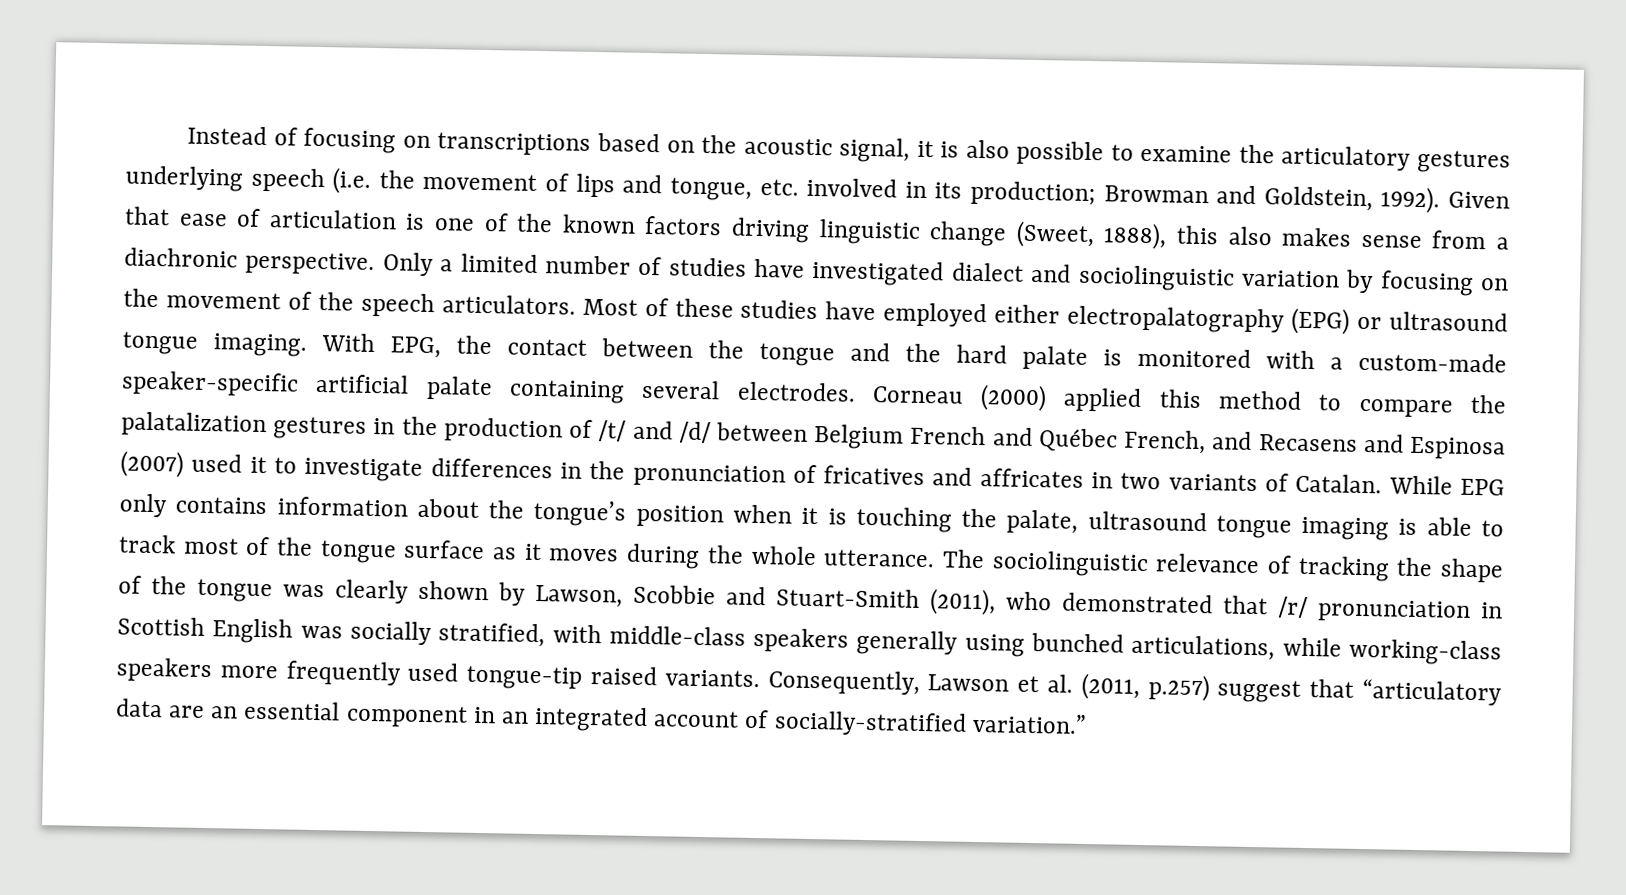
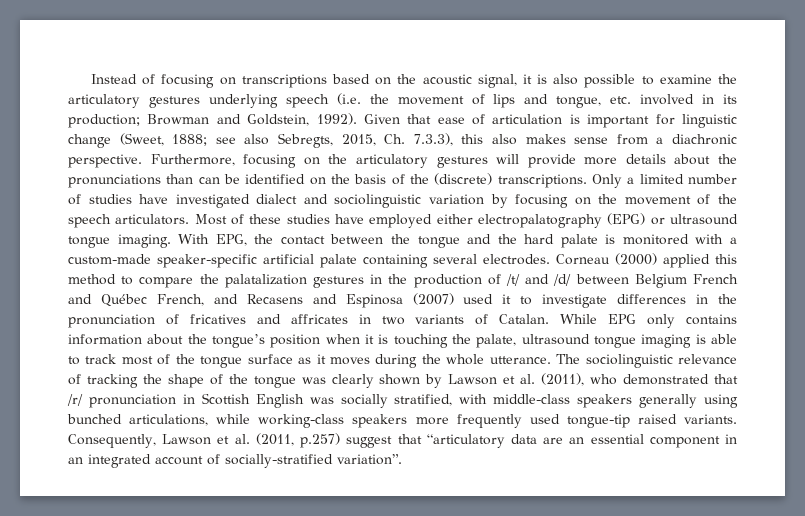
- Given that ease of articulation is one of the known factors driving linguistic change (Sweet, 1888), this also makes sense from a diachronic perspective.
+ Given that ease of articulation is important for linguistic change (Sweet, 1888; see also Sebregts, 2015, Ch. 7.3.3), this also makes sense from a diachronic perspective.
+ Furthermore, focusing on the articulatory gestures will provide more details about the pronunciations than can be identified on the basis of the (discrete) transcriptions.
- The sociolinguistic relevance of tracking the shape of the tongue was clearly shown by Lawson, Scobbie and Stuart-Smith (2011), who demonstrated that /r/ pronunciation in Scottish English was socially stratified, with middle-class speakers generally using bunched articulations, while working-class speakers more frequently used tongue-tip raised variants.
+ The sociolinguistic relevance of tracking the shape of the tongue was clearly shown by Lawson et al. (2011), who demonstrated that /r/ pronunciation in Scottish English was socially stratified, with middle-class speakers generally using bunched articulations, while working-class speakers more frequently used tongue-tip raised variants.
- Consequently, Lawson et al. (2011, p.257) suggest that “articulatory data are an essential component in an integrated account of socially-stratified variation.”
+ Consequently, Lawson et al. (2011, p.257) suggest that “articulatory data are an essential component in an integrated account of socially-stratified variation”.

